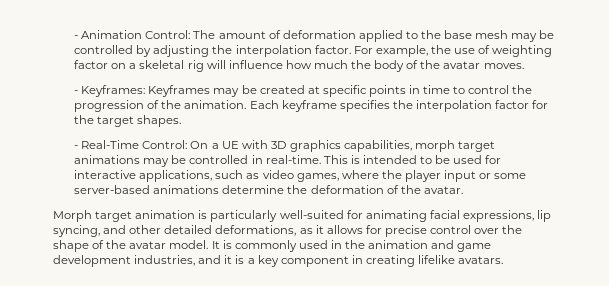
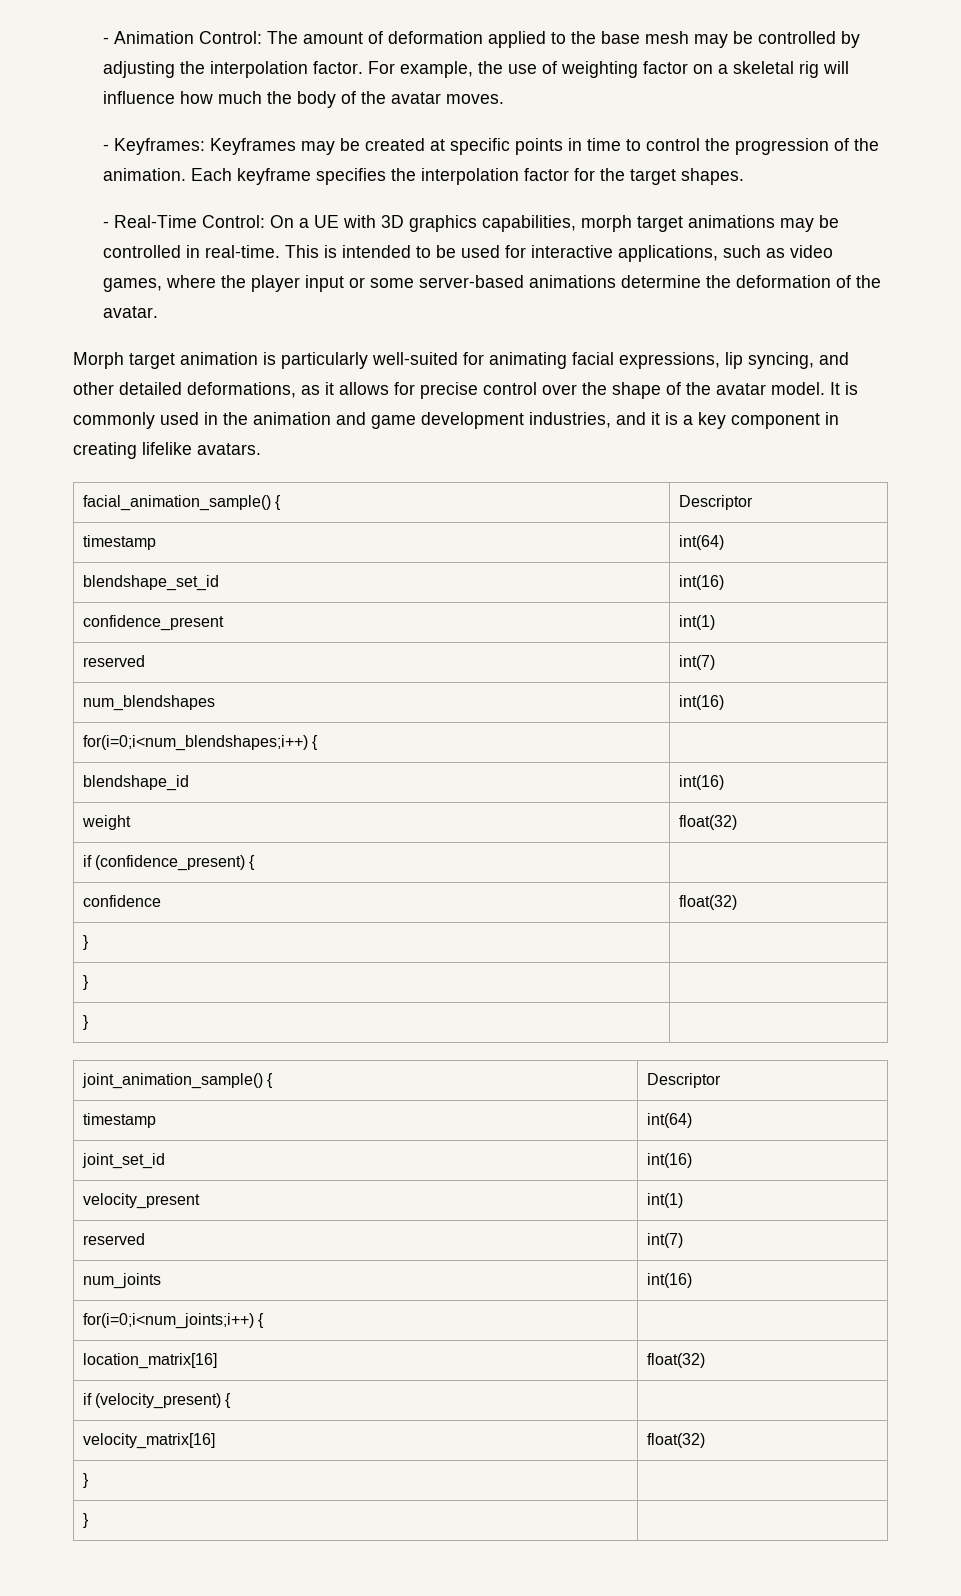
+ facial_animation_sample() { | Descriptor
+ timestamp | int(64)
+ blendshape_set_id | int(16)
+ confidence_present | int(1)
+ reserved | int(7)
+ num_blendshapes | int(16)
+ for(i=0;i<num_blendshapes;i++) { |
+ blendshape_id | int(16)
+ weight | float(32)
+ if (confidence_present) { |
+ confidence | float(32)
+ } |
+ } |
+ } |
+ joint_animation_sample() { | Descriptor
+ timestamp | int(64)
+ joint_set_id | int(16)
+ velocity_present | int(1)
+ reserved | int(7)
+ num_joints | int(16)
+ for(i=0;i<num_joints;i++) { |
+ location_matrix[16] | float(32)
+ if (velocity_present) { |
+ velocity_matrix[16] | float(32)
+ } |
+ } |

